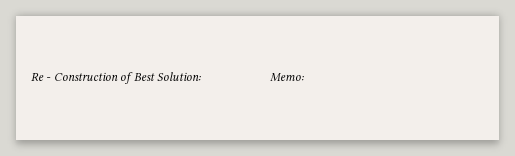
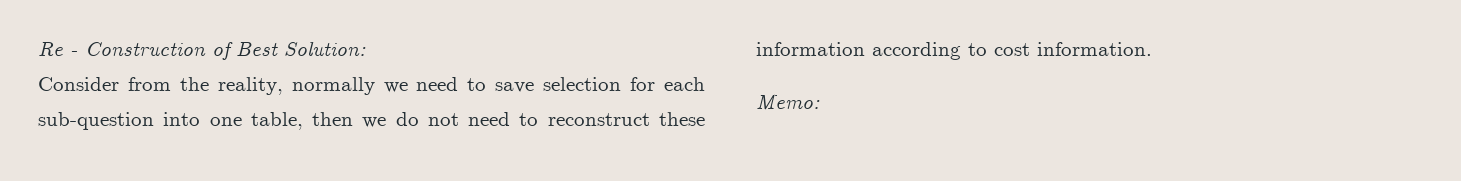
+ Consider from the reality, normally we need to save selection for each sub-question into one table, then we do not need to reconstruct these information according to cost information.

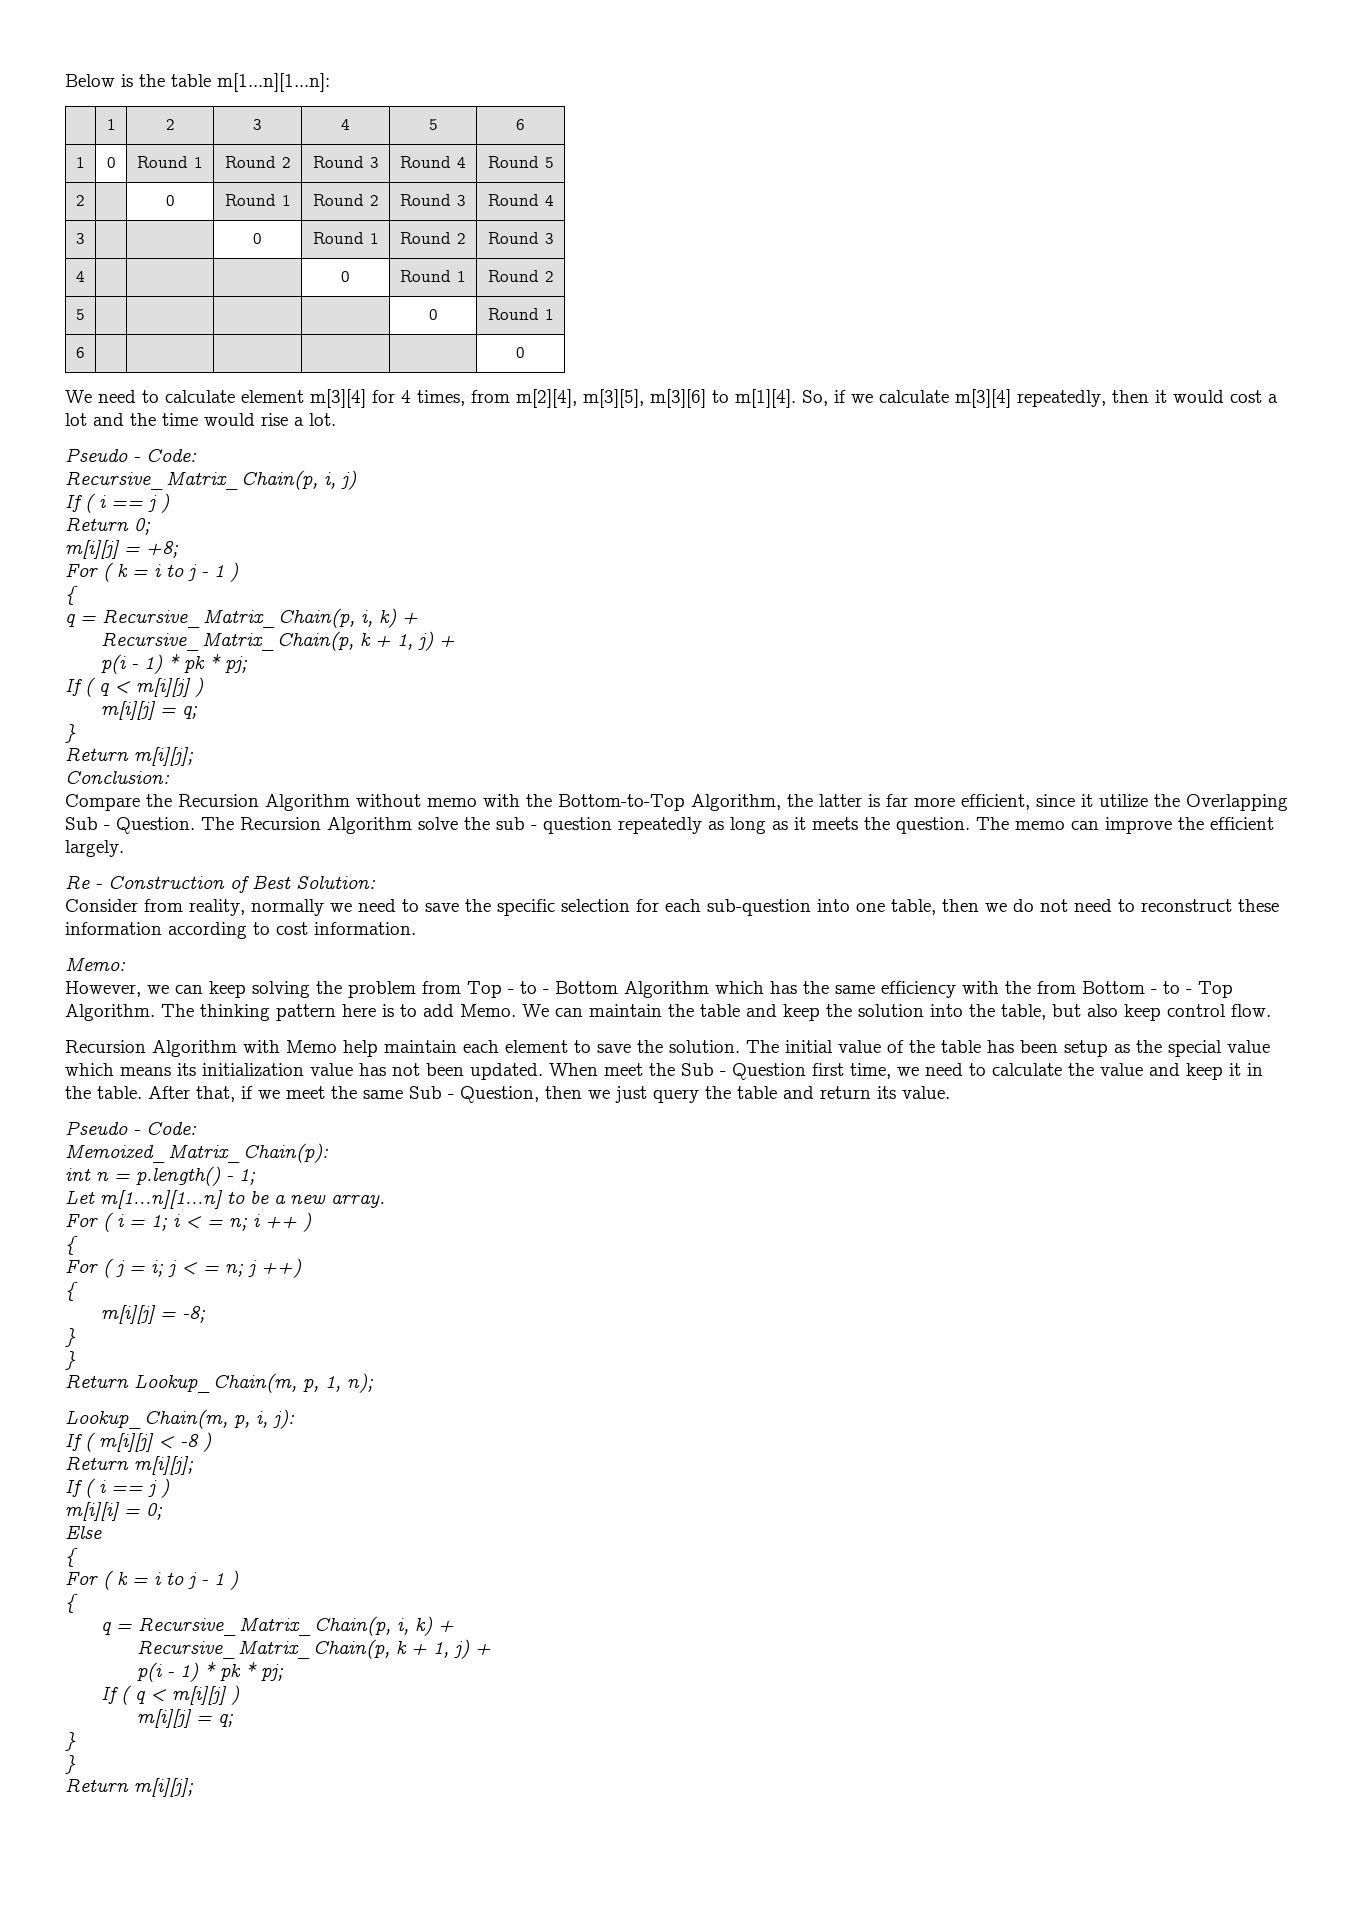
+ Below is the table m[1...n][1...n]:
+ | 1 | 2 | 3 | 4 | 5 | 6
+ 1 | 0 | Round 1 | Round 2 | Round 3 | Round 4 | Round 5
+ 2 | | 0 | Round 1 | Round 2 | Round 3 | Round 4
+ 3 | | | 0 | Round 1 | Round 2 | Round 3
+ 4 | | | | 0 | Round 1 | Round 2
+ 5 | | | | | 0 | Round 1
+ 6 | | | | | | 0
+ We need to calculate element m[3][4] for 4 times, from m[2][4], m[3][5], m[3][6] to m[1][4]. So, if we calculate m[3][4] repeatedly, then it would cost a lot and the time would rise a lot.
+ Pseudo - Code:
+ Recursive_Matrix_Chain(p, i, j)
+ If ( i == j )
+ Return 0;
+ m[i][j] = +8;
+ For ( k = i to j - 1 )
+ {
+ q = Recursive_Matrix_Chain(p, i, k) +
+ Recursive_Matrix_Chain(p, k + 1, j) +
+ p(i - 1) * pk * pj;
+ If ( q < m[i][j] )
+ m[i][j] = q;
+ }
+ Return m[i][j];
+ Conclusion:
+ Compare the Recursion Algorithm without memo with the Bottom-to-Top Algorithm, the latter is far more efficient, since it utilize the Overlapping Sub - Question. The Recursion Algorithm solve the sub - question repeatedly as long as it meets the question. The memo can improve the efficient largely.
- Consider from the reality, normally we need to save selection for each sub-question into one table, then we do not need to reconstruct these information according to cost information.
+ Consider from reality, normally we need to save the specific selection for each sub-question into one table, then we do not need to reconstruct these information according to cost information.
+ However, we can keep solving the problem from Top - to - Bottom Algorithm which has the same efficiency with the from Bottom - to - Top Algorithm. The thinking pattern here is to add Memo. We can maintain the table and keep the solution into the table, but also keep control flow.
+ Recursion Algorithm with Memo help maintain each element to save the solution. The initial value of the table has been setup as the special value which means its initialization value has not been updated. When meet the Sub - Question first time, we need to calculate the value and keep it in the table. After that, if we meet the same Sub - Question, then we just query the table and return its value.
+ Pseudo - Code:
+ Memoized_Matrix_Chain(p):
+ int n = p.length() - 1;
+ Let m[1...n][1...n] to be a new array.
+ For ( i = 1; i < = n; i ++ )
+ {
+ For ( j = i; j < = n; j ++)
+ {
+ m[i][j] = -8;
+ }
+ }
+ Return Lookup_Chain(m, p, 1, n);
+ Lookup_Chain(m, p, i, j):
+ If ( m[i][j] < -8 )
+ Return m[i][j];
+ If ( i == j )
+ m[i][i] = 0;
+ Else
+ {
+ For ( k = i to j - 1 )
+ {
+ q = Recursive_Matrix_Chain(p, i, k) +
+ Recursive_Matrix_Chain(p, k + 1, j) +
+ p(i - 1) * pk * pj;
+ If ( q < m[i][j] )
+ m[i][j] = q;
+ }
+ }
+ Return m[i][j];

